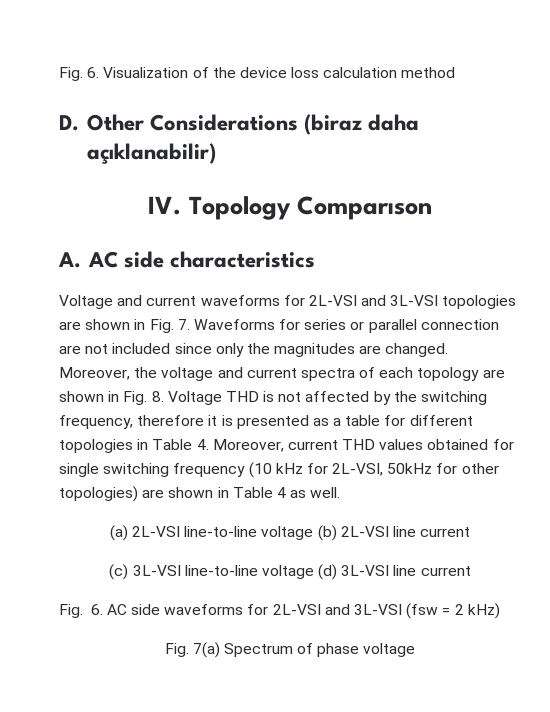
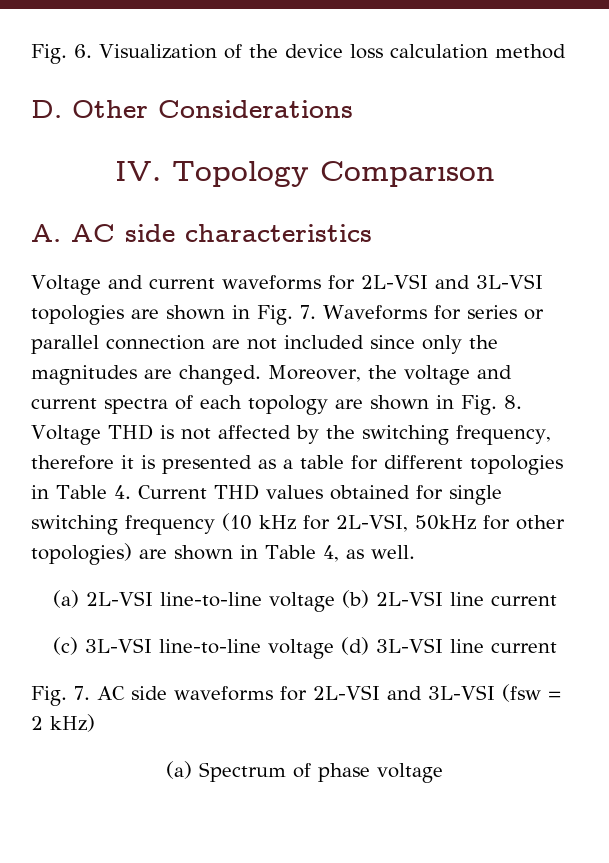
- D. Other Considerations (biraz daha açıklanabilir)
+ D. Other Considerations
- Moreover, the voltage and current spectra of each topology are shown in Fig. 8. Voltage THD is not affected by the switching frequency, therefore it is presented as a table for different topologies in Table 4. Moreover, current THD values obtained for single switching frequency (10 kHz for 2L-VSI, 50kHz for other topologies) are shown in Table 4 as well.
+ Moreover, the voltage and current spectra of each topology are shown in Fig. 8. Voltage THD is not affected by the switching frequency, therefore it is presented as a table for different topologies in Table 4. Current THD values obtained for single switching frequency (10 kHz for 2L-VSI, 50kHz for other topologies) are shown in Table 4, as well.
- Fig. 6. AC side waveforms for 2L-VSI and 3L-VSI (fsw = 2 kHz)
+ Fig. 7. AC side waveforms for 2L-VSI and 3L-VSI (fsw = 2 kHz)
- Fig. 7(a) Spectrum of phase voltage
+ (a) Spectrum of phase voltage

